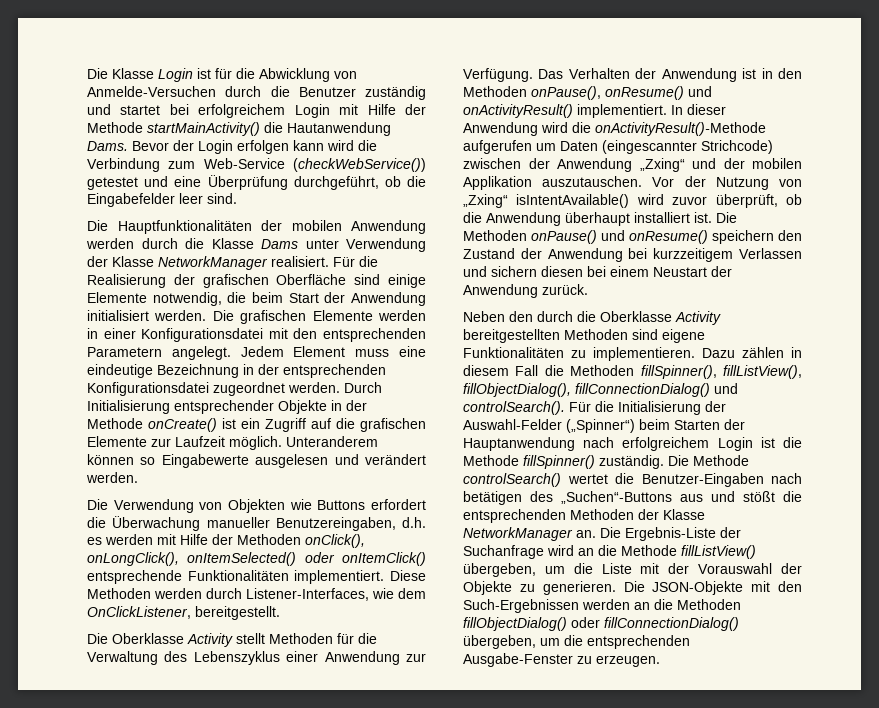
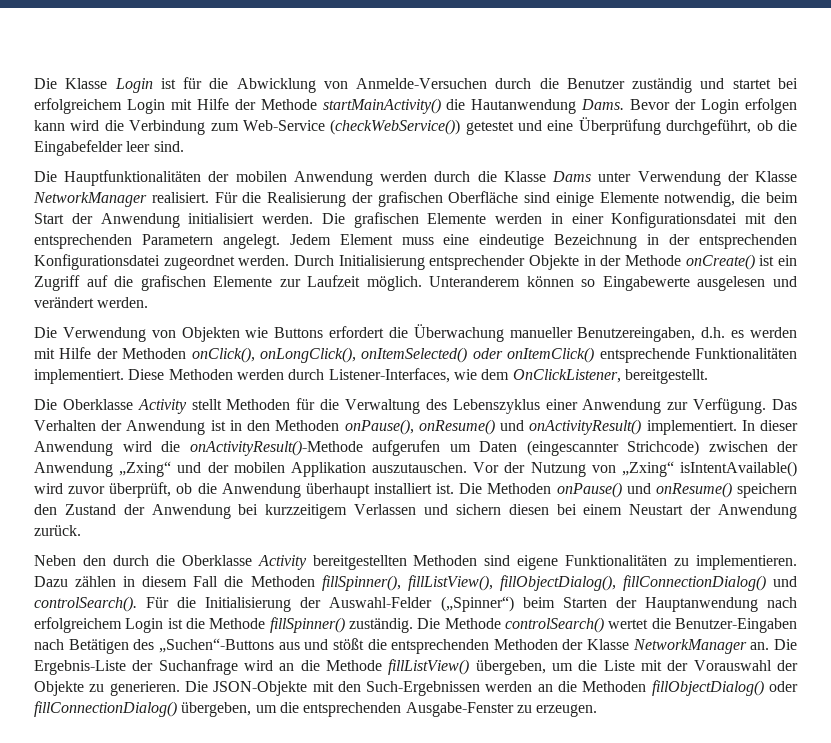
- Die Methode controlSearch() wertet die Benutzer-Eingaben nach betätigen des „Suchen“-Buttons aus und stößt die entsprechenden Methoden der Klasse NetworkManager an.
+ Die Methode controlSearch() wertet die Benutzer-Eingaben nach Betätigen des „Suchen“-Buttons aus und stößt die entsprechenden Methoden der Klasse NetworkManager an.

